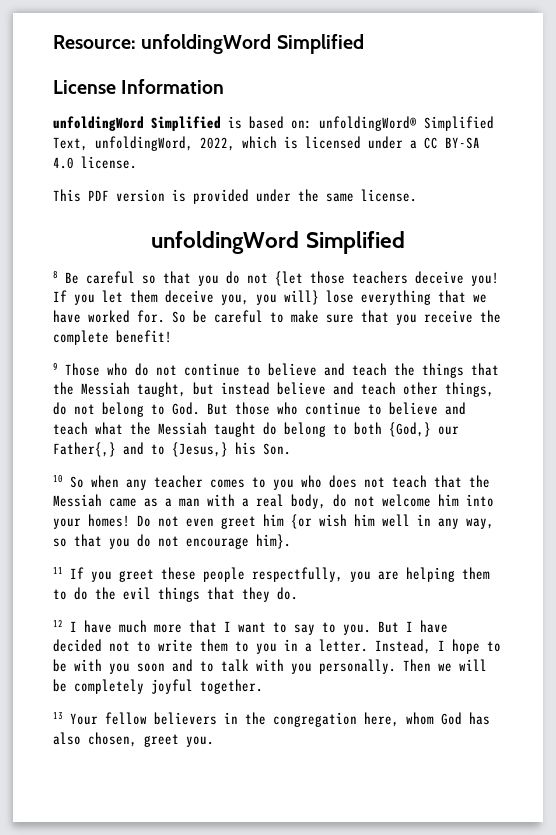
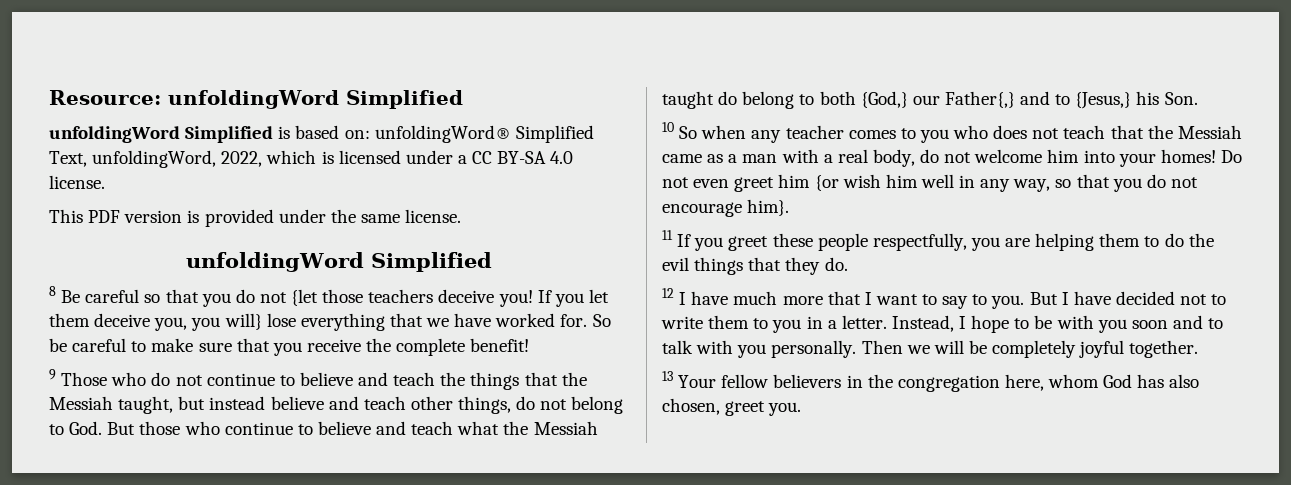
- License Information

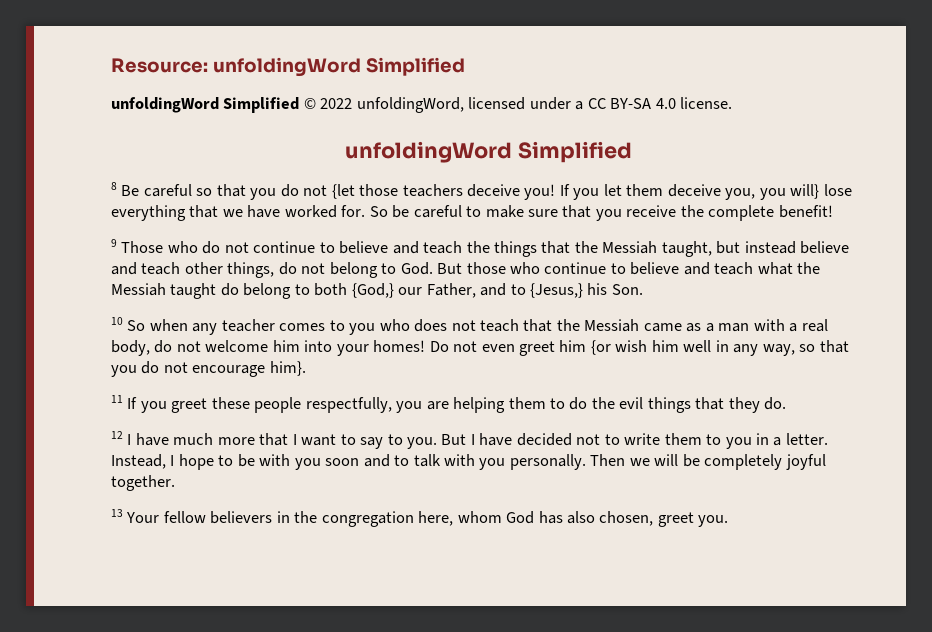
- unfoldingWord Simplified is based on: unfoldingWord® Simplified Text, unfoldingWord, 2022, which is licensed under a CC BY-SA 4.0 license.
+ unfoldingWord Simplified © 2022 unfoldingWord, licensed under a CC BY-SA 4.0 license.
- This PDF version is provided under the same license.
- 9 Those who do not continue to believe and teach the things that the Messiah taught, but instead believe and teach other things, do not belong to God. But those who continue to believe and teach what the Messiah taught do belong to both {God,} our Father{,} and to {Jesus,} his Son.
+ 9 Those who do not continue to believe and teach the things that the Messiah taught, but instead believe and teach other things, do not belong to God. But those who continue to believe and teach what the Messiah taught do belong to both {God,} our Father, and to {Jesus,} his Son.

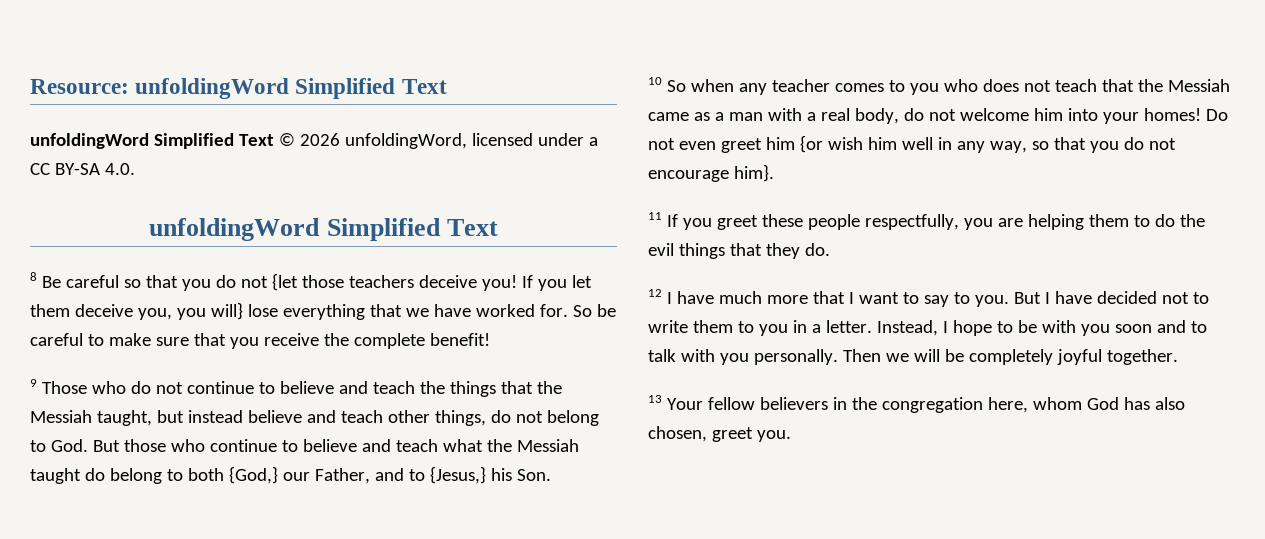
- Resource: unfoldingWord Simplified
- unfoldingWord Simplified © 2022 unfoldingWord, licensed under a CC BY-SA 4.0 license.
- unfoldingWord Simplified
+ Resource: unfoldingWord Simplified Text
+ unfoldingWord Simplified Text © 2026 unfoldingWord, licensed under a CC BY-SA 4.0.
+ unfoldingWord Simplified Text

